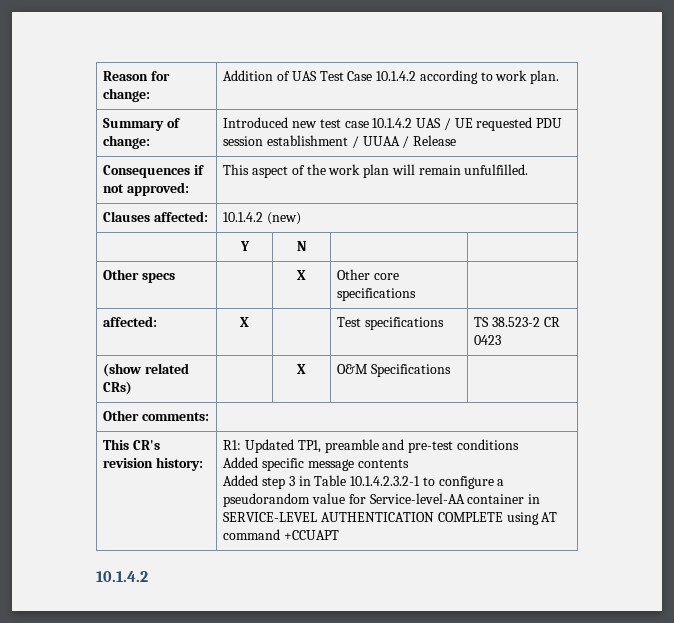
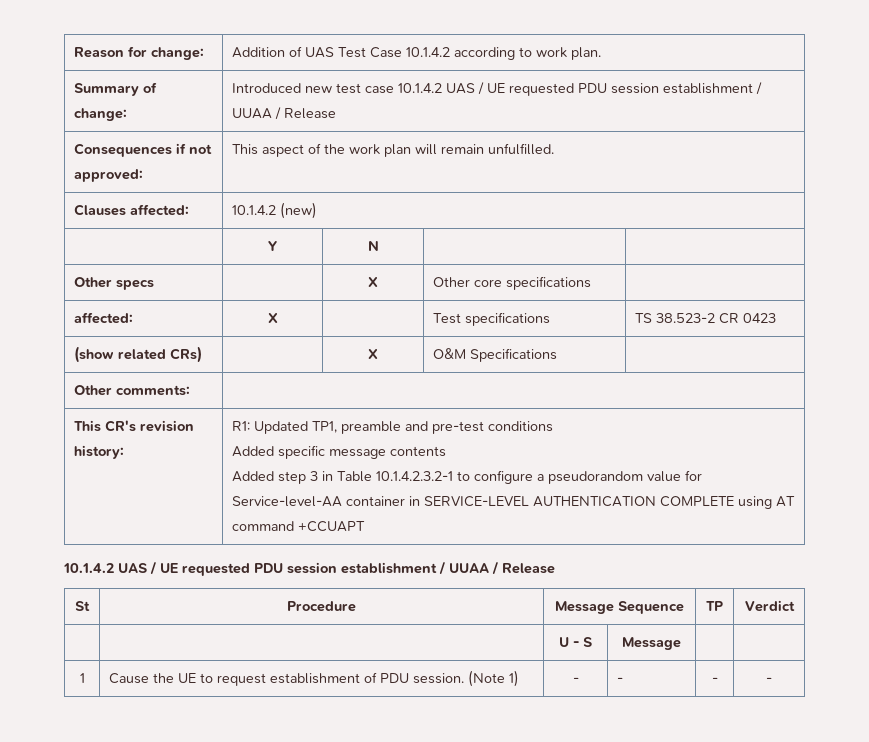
  This CR's revision history: | R1: Updated TP1, preamble and pre-test conditions
  Added specific message contents
  Added step 3 in Table 10.1.4.2.3.2-1 to configure a pseudorandom value for Service-level-AA container in SERVICE-LEVEL AUTHENTICATION COMPLETE using AT command +CCUAPT
- 10.1.4.2
+ 10.1.4.2 UAS / UE requested PDU session establishment / UUAA / Release
+ St | Procedure | Message Sequence | TP | Verdict
+ | | U - S | Message | |
+ 1 | Cause the UE to request establishment of PDU session. (Note 1) | - | - | - | -

